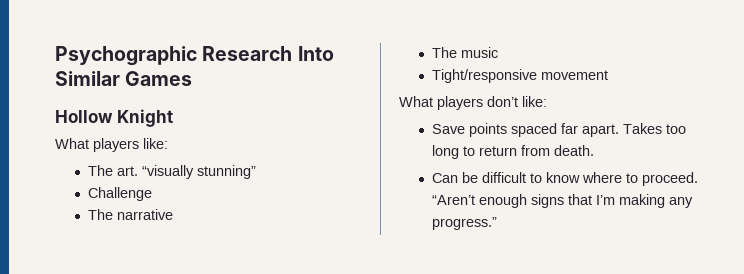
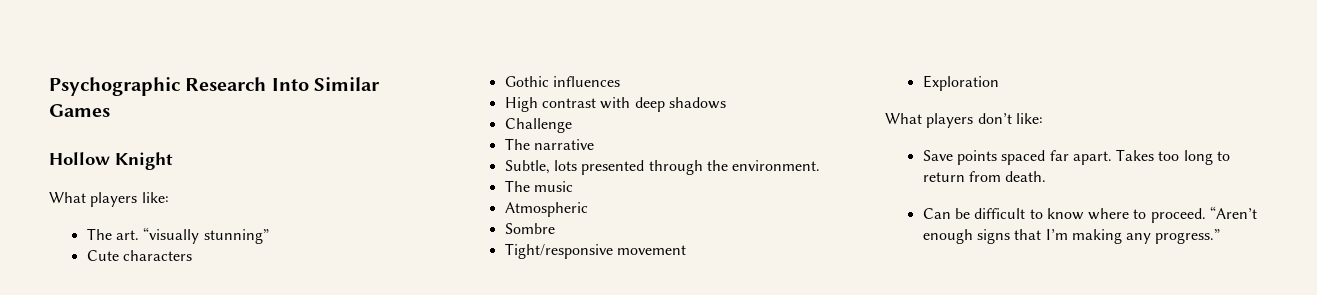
+ Cute characters
+ Gothic influences
+ High contrast with deep shadows
  Challenge
  The narrative
+ Subtle, lots presented through the environment.
+ Atmospheric
+ Sombre
+ Exploration

